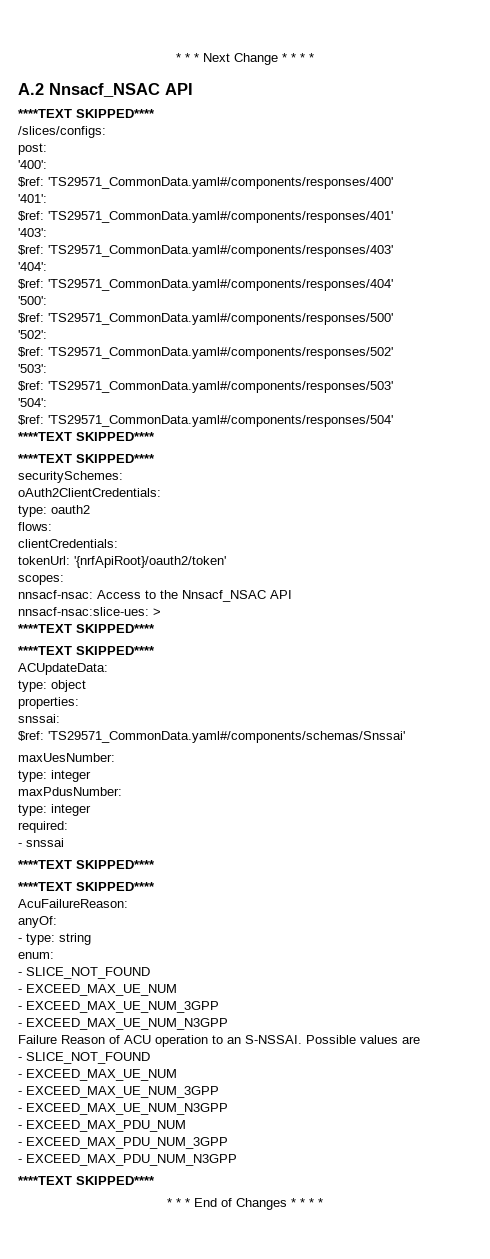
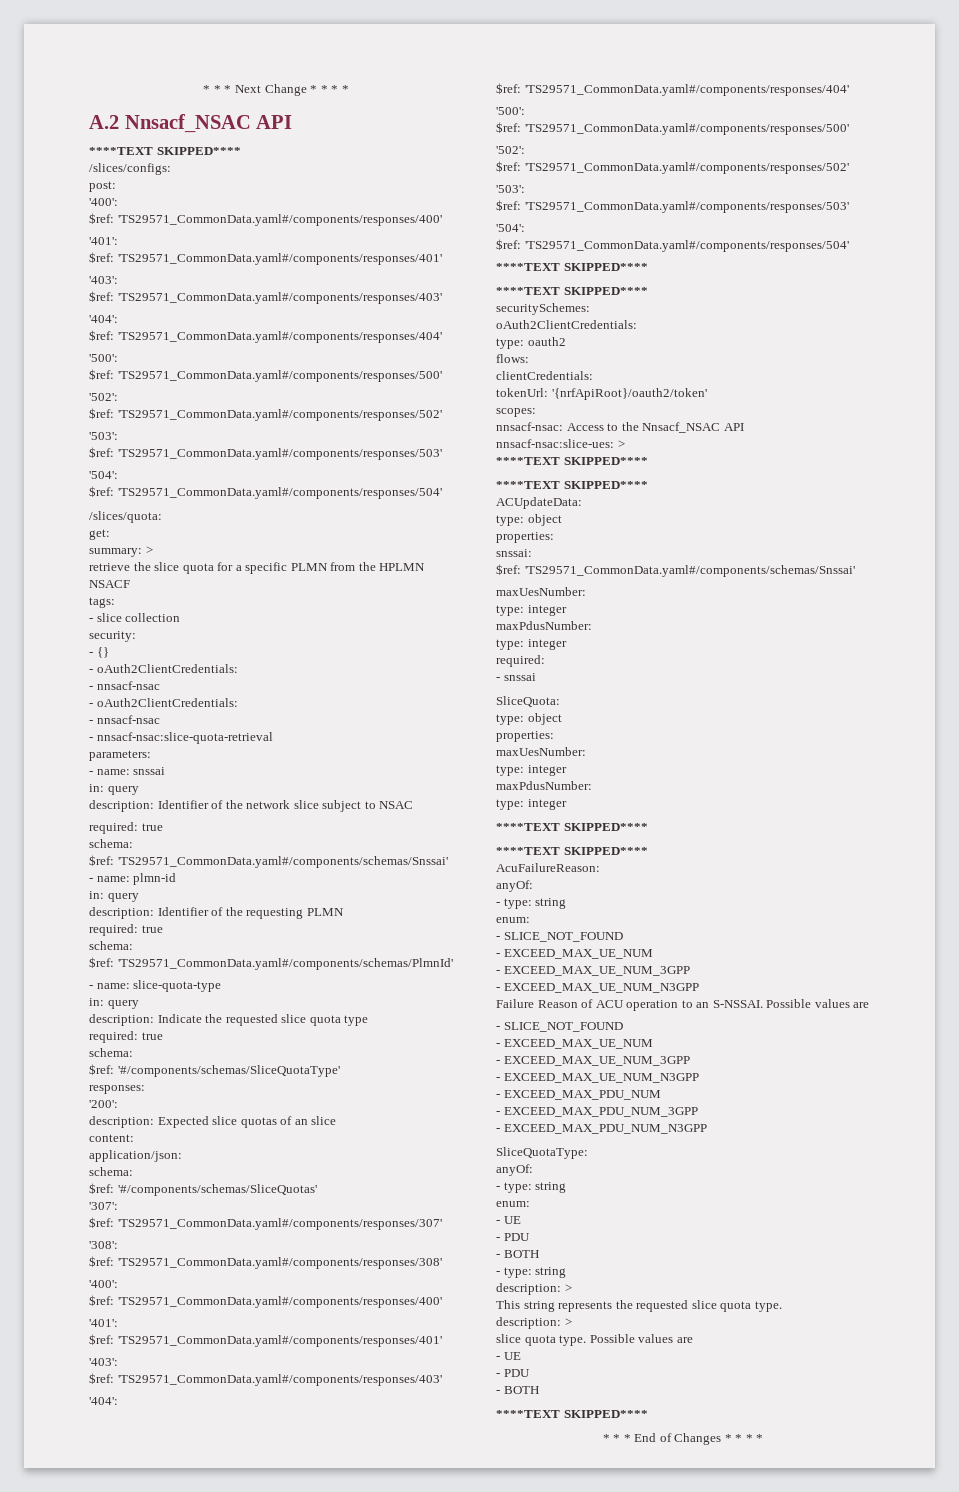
+ /slices/quota:
+ get:
+ summary: >
+ retrieve the slice quota for a specific PLMN from the HPLMN NSACF
+ tags:
+ - slice collection
+ security:
+ - {}
+ - oAuth2ClientCredentials:
+ - nnsacf-nsac
+ - oAuth2ClientCredentials:
+ - nnsacf-nsac
+ - nnsacf-nsac:slice-quota-retrieval
+ parameters:
+ - name: snssai
+ in: query
+ description: Identifier of the network slice subject to NSAC
+ required: true
+ schema:
+ $ref: 'TS29571_CommonData.yaml#/components/schemas/Snssai'
+ - name: plmn-id
+ in: query
+ description: Identifier of the requesting PLMN
+ required: true
+ schema:
+ $ref: 'TS29571_CommonData.yaml#/components/schemas/PlmnId'
+ - name: slice-quota-type
+ in: query
+ description: Indicate the requested slice quota type
+ required: true
+ schema:
+ $ref: '#/components/schemas/SliceQuotaType'
+ responses:
+ '200':
+ description: Expected slice quotas of an slice
+ content:
+ application/json:
+ schema:
+ $ref: '#/components/schemas/SliceQuotas'
+ '307':
+ $ref: 'TS29571_CommonData.yaml#/components/responses/307'
+ '308':
+ $ref: 'TS29571_CommonData.yaml#/components/responses/308'
+ '400':
+ $ref: 'TS29571_CommonData.yaml#/components/responses/400'
+ '401':
+ $ref: 'TS29571_CommonData.yaml#/components/responses/401'
+ '403':
+ $ref: 'TS29571_CommonData.yaml#/components/responses/403'
+ '404':
+ $ref: 'TS29571_CommonData.yaml#/components/responses/404'
+ '500':
+ $ref: 'TS29571_CommonData.yaml#/components/responses/500'
+ '502':
+ $ref: 'TS29571_CommonData.yaml#/components/responses/502'
+ '503':
+ $ref: 'TS29571_CommonData.yaml#/components/responses/503'
+ '504':
+ $ref: 'TS29571_CommonData.yaml#/components/responses/504'
+ SliceQuota:
+ type: object
+ properties:
+ maxUesNumber:
+ type: integer
+ maxPdusNumber:
+ type: integer
+ SliceQuotaType:
+ anyOf:
+ - type: string
+ enum:
+ - UE
+ - PDU
+ - BOTH
+ - type: string
+ description: >
+ This string represents the requested slice quota type.
+ description: >
+ slice quota type. Possible values are
+ - UE
+ - PDU
+ - BOTH

